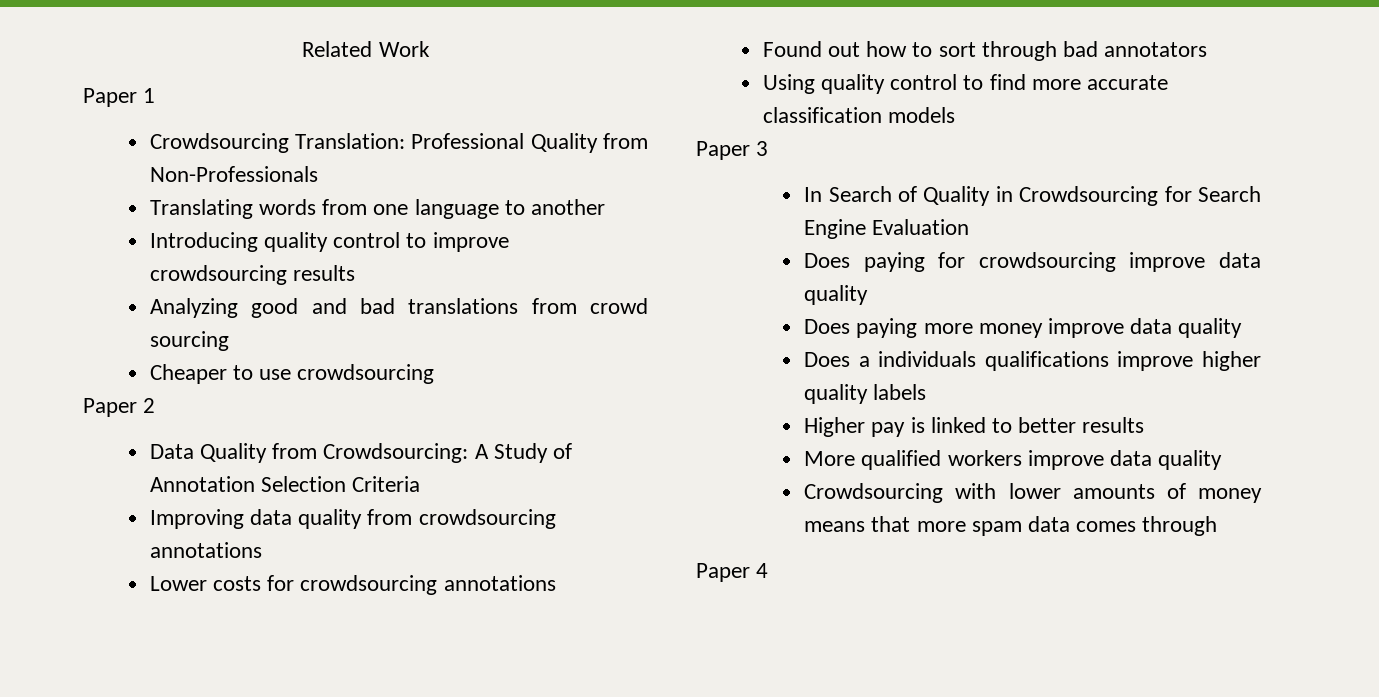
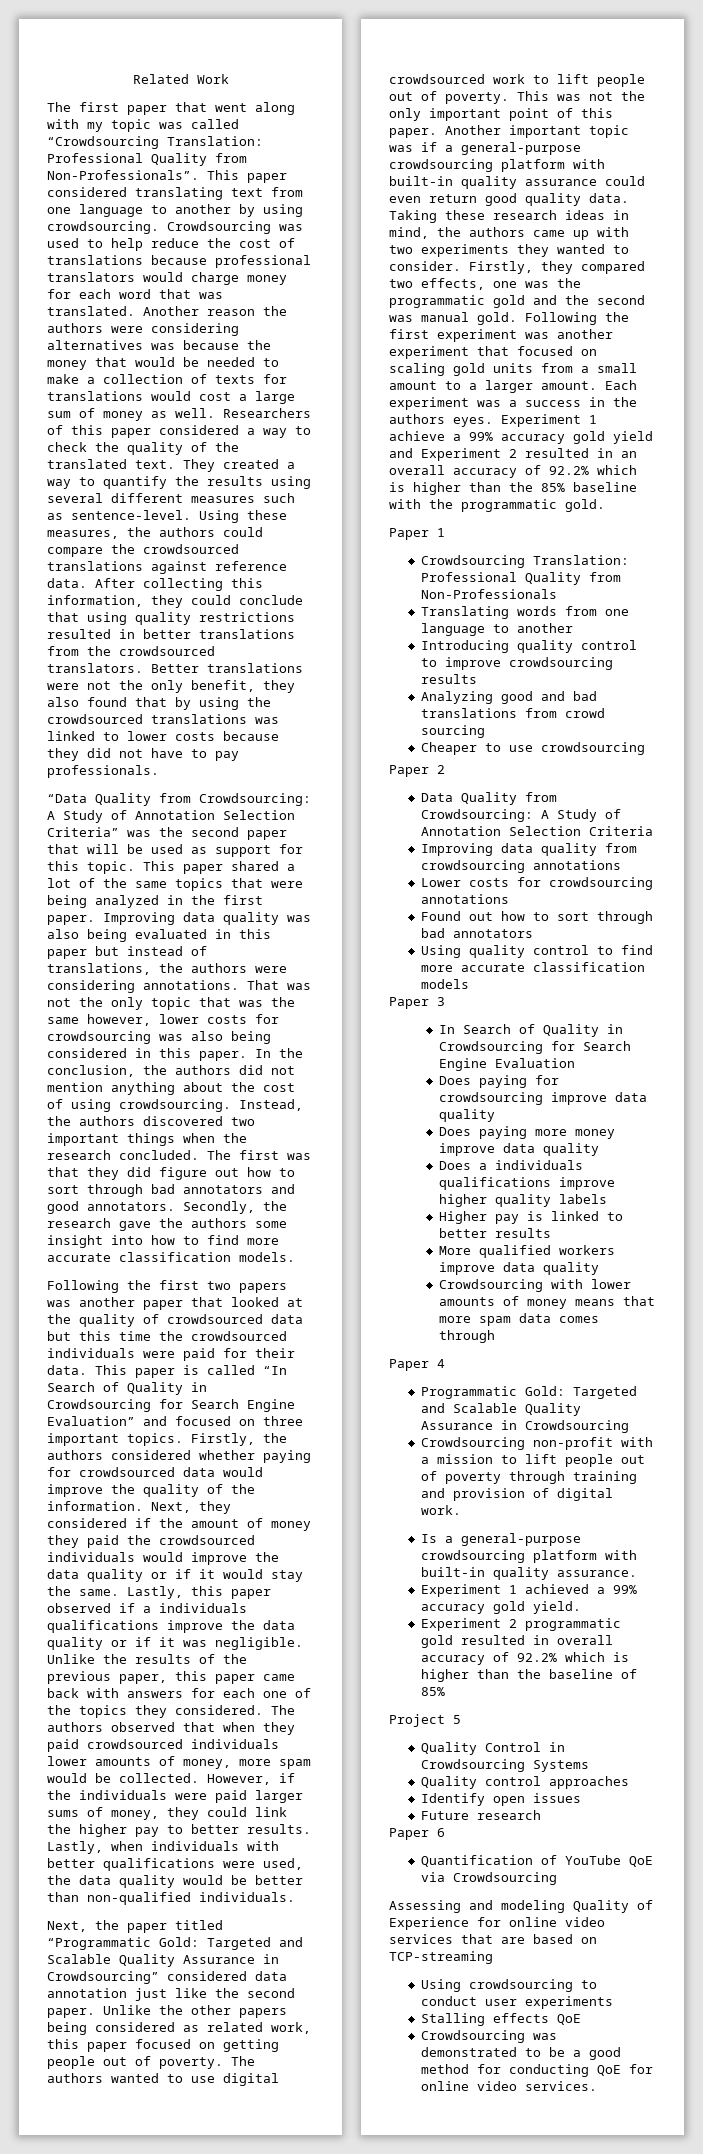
+ The first paper that went along with my topic was called “Crowdsourcing Translation: Professional Quality from Non-Professionals”. This paper considered translating text from one language to another by using crowdsourcing. Crowdsourcing was used to help reduce the cost of translations because professional translators would charge money for each word that was translated. Another reason the authors were considering alternatives was because the money that would be needed to make a collection of texts for translations would cost a large sum of money as well. Researchers of this paper considered a way to check the quality of the translated text. They created a way to quantify the results using several different measures such as sentence-level. Using these measures, the authors could compare the crowdsourced translations against reference data. After collecting this information, they could conclude that using quality restrictions resulted in better translations from the crowdsourced translators. Better translations were not the only benefit, they also found that by using the crowdsourced translations was linked to lower costs because they did not have to pay professionals.
+ “Data Quality from Crowdsourcing: A Study of Annotation Selection Criteria” was the second paper that will be used as support for this topic. This paper shared a lot of the same topics that were being analyzed in the first paper. Improving data quality was also being evaluated in this paper but instead of translations, the authors were considering annotations. That was not the only topic that was the same however, lower costs for crowdsourcing was also being considered in this paper. In the conclusion, the authors did not mention anything about the cost of using crowdsourcing. Instead, the authors discovered two important things when the research concluded. The first was that they did figure out how to sort through bad annotators and good annotators. Secondly, the research gave the authors some insight into how to find more accurate classification models.
+ Following the first two papers was another paper that looked at the quality of crowdsourced data but this time the crowdsourced individuals were paid for their data. This paper is called “In Search of Quality in Crowdsourcing for Search Engine Evaluation” and focused on three important topics. Firstly, the authors considered whether paying for crowdsourced data would improve the quality of the information. Next, they considered if the amount of money they paid the crowdsourced individuals would improve the data quality or if it would stay the same. Lastly, this paper observed if a individuals qualifications improve the data quality or if it was negligible. Unlike the results of the previous paper, this paper came back with answers for each one of the topics they considered. The authors observed that when they paid crowdsourced individuals lower amounts of money, more spam would be collected. However, if the individuals were paid larger sums of money, they could link the higher pay to better results. Lastly, when individuals with better qualifications were used, the data quality would be better than non-qualified individuals.
+ Next, the paper titled “Programmatic Gold: Targeted and Scalable Quality Assurance in Crowdsourcing” considered data annotation just like the second paper. Unlike the other papers being considered as related work, this paper focused on getting people out of poverty. The authors wanted to use digital crowdsourced work to lift people out of poverty. This was not the only important point of this paper. Another important topic was if a general-purpose crowdsourcing platform with built-in quality assurance could even return good quality data. Taking these research ideas in mind, the authors came up with two experiments they wanted to consider. Firstly, they compared two effects, one was the programmatic gold and the second was manual gold. Following the first experiment was another experiment that focused on scaling gold units from a small amount to a larger amount. Each experiment was a success in the authors eyes. Experiment 1 achieve a 99% accuracy gold yield and Experiment 2 resulted in an overall accuracy of 92.2% which is higher than the 85% baseline with the programmatic gold.
+ Programmatic Gold: Targeted and Scalable Quality Assurance in Crowdsourcing
+ Crowdsourcing non-profit with a mission to lift people out of poverty through training and provision of digital work.
+ Is a general-purpose crowdsourcing platform with built-in quality assurance.
+ Experiment 1 achieved a 99% accuracy gold yield.
+ Experiment 2 programmatic gold resulted in overall accuracy of 92.2% which is higher than the baseline of 85%
+ Project 5
+ Quality Control in Crowdsourcing Systems
+ Quality control approaches
+ Identify open issues
+ Future research
+ Paper 6
+ Quantification of YouTube QoE via Crowdsourcing
+ Assessing and modeling Quality of Experience for online video services that are based on TCP-streaming
+ Using crowdsourcing to conduct user experiments
+ Stalling effects QoE
+ Crowdsourcing was demonstrated to be a good method for conducting QoE for online video services.

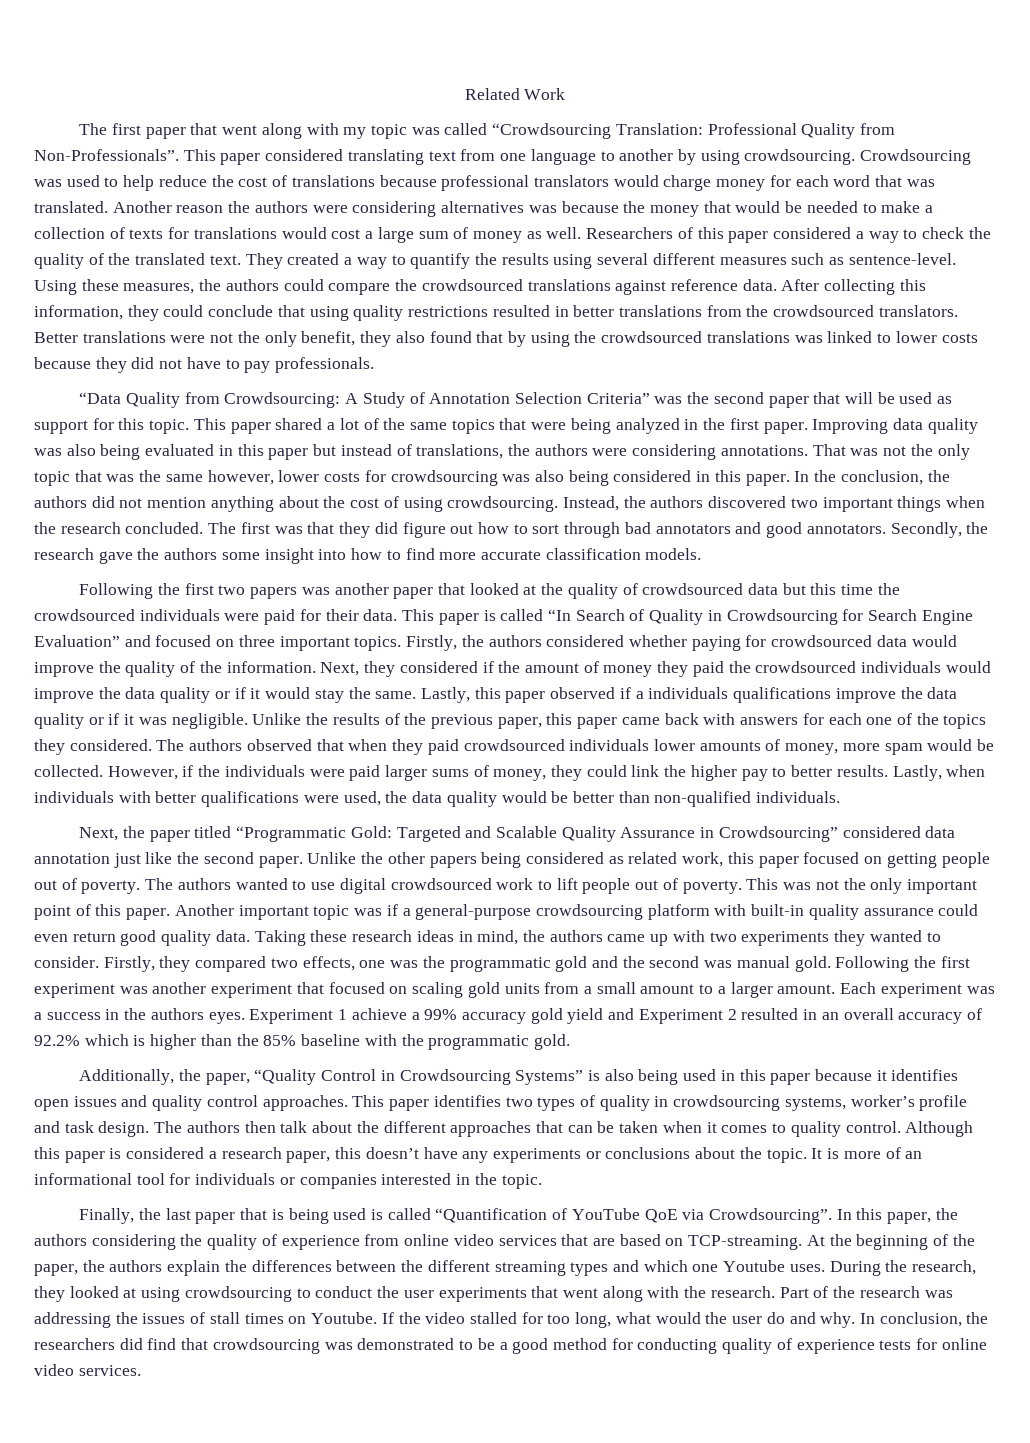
- Paper 1
- Crowdsourcing Translation: Professional Quality from Non-Professionals
- Translating words from one language to another
- Introducing quality control to improve crowdsourcing results
- Analyzing good and bad translations from crowd sourcing
- Cheaper to use crowdsourcing
- Paper 2
- Data Quality from Crowdsourcing: A Study of Annotation Selection Criteria
- Improving data quality from crowdsourcing annotations
- Lower costs for crowdsourcing annotations
- Found out how to sort through bad annotators
- Using quality control to find more accurate classification models
- Paper 3
- In Search of Quality in Crowdsourcing for Search Engine Evaluation
- Does paying for crowdsourcing improve data quality
- Does paying more money improve data quality
- Does a individuals qualifications improve higher quality labels
- Higher pay is linked to better results
- More qualified workers improve data quality
- Crowdsourcing with lower amounts of money means that more spam data comes through
- Paper 4
- Programmatic Gold: Targeted and Scalable Quality Assurance in Crowdsourcing
- Crowdsourcing non-profit with a mission to lift people out of poverty through training and provision of digital work.
- Is a general-purpose crowdsourcing platform with built-in quality assurance.
- Experiment 1 achieved a 99% accuracy gold yield.
- Experiment 2 programmatic gold resulted in overall accuracy of 92.2% which is higher than the baseline of 85%
- Project 5
- Quality Control in Crowdsourcing Systems
- Quality control approaches
- Identify open issues
- Future research
- Paper 6
- Quantification of YouTube QoE via Crowdsourcing
- Assessing and modeling Quality of Experience for online video services that are based on TCP-streaming
- Using crowdsourcing to conduct user experiments
- Stalling effects QoE
- Crowdsourcing was demonstrated to be a good method for conducting QoE for online video services.
+ Additionally, the paper, “Quality Control in Crowdsourcing Systems” is also being used in this paper because it identifies open issues and quality control approaches. This paper identifies two types of quality in crowdsourcing systems, worker’s profile and task design. The authors then talk about the different approaches that can be taken when it comes to quality control. Although this paper is considered a research paper, this doesn’t have any experiments or conclusions about the topic. It is more of an informational tool for individuals or companies interested in the topic.
+ Finally, the last paper that is being used is called “Quantification of YouTube QoE via Crowdsourcing”. In this paper, the authors considering the quality of experience from online video services that are based on TCP-streaming. At the beginning of the paper, the authors explain the differences between the different streaming types and which one Youtube uses. During the research, they looked at using crowdsourcing to conduct the user experiments that went along with the research. Part of the research was addressing the issues of stall times on Youtube. If the video stalled for too long, what would the user do and why. In conclusion, the researchers did find that crowdsourcing was demonstrated to be a good method for conducting quality of experience tests for online video services.

